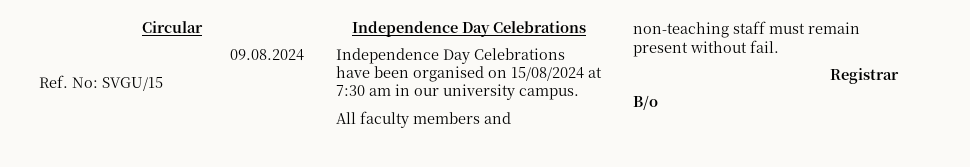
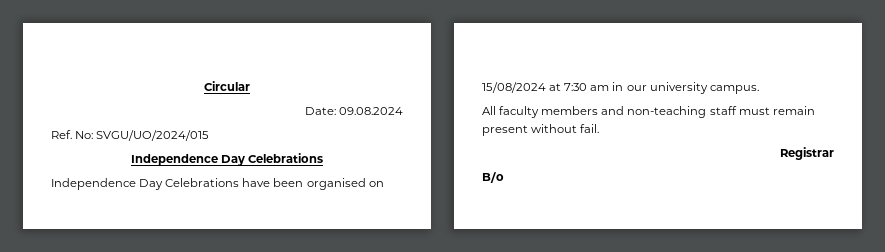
- 09.08.2024
+ Date: 09.08.2024
- Ref. No: SVGU/15
+ Ref. No: SVGU/UO/2024/015

